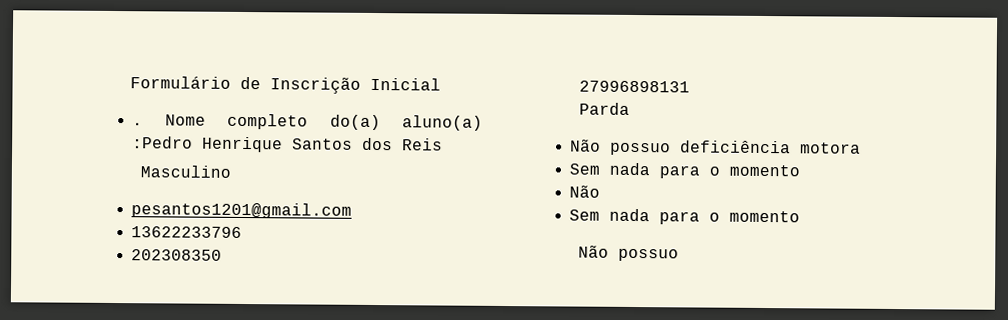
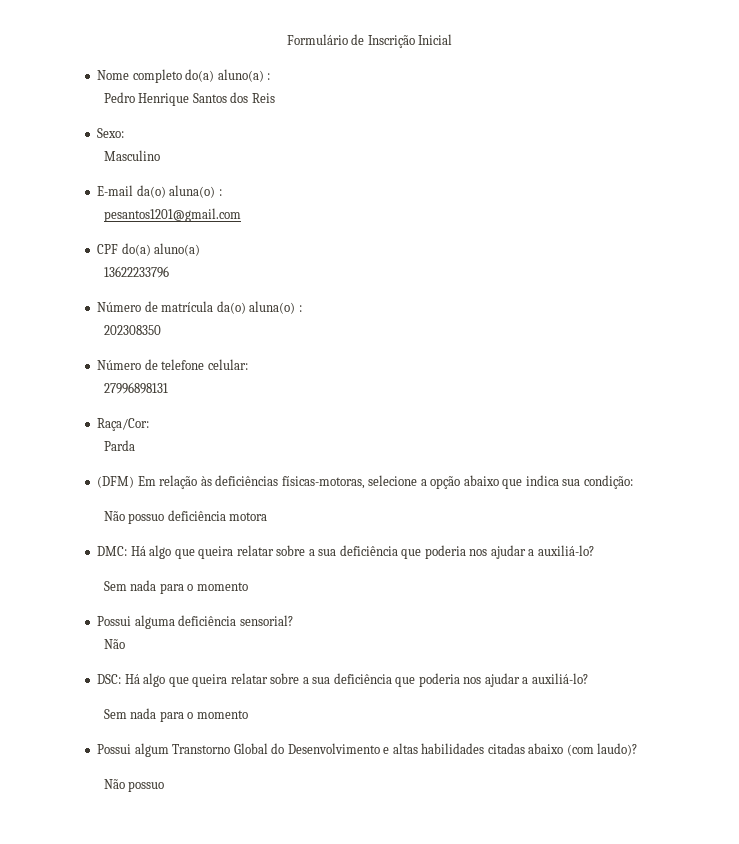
- . Nome completo do(a) aluno(a) :Pedro Henrique Santos dos Reis
+ Nome completo do(a) aluno(a) :
+ Pedro Henrique Santos dos Reis
+ Sexo:
+ E-mail da(o) aluna(o) :
  pesantos1201@gmail.com
+ CPF do(a) aluno(a)
  13622233796
+ Número de matrícula da(o) aluna(o) :
  202308350
+ Número de telefone celular:
+ Raça/Cor:
+ (DFM) Em relação às deficiências físicas-motoras, selecione a opção abaixo que indica sua condição:
  Não possuo deficiência motora
+ DMC: Há algo que queira relatar sobre a sua deficiência que poderia nos ajudar a auxiliá-lo?
  Sem nada para o momento
+ Possui alguma deficiência sensorial?
  Não
+ DSC: Há algo que queira relatar sobre a sua deficiência que poderia nos ajudar a auxiliá-lo?
  Sem nada para o momento
+ Possui algum Transtorno Global do Desenvolvimento e altas habilidades citadas abaixo (com laudo)?

